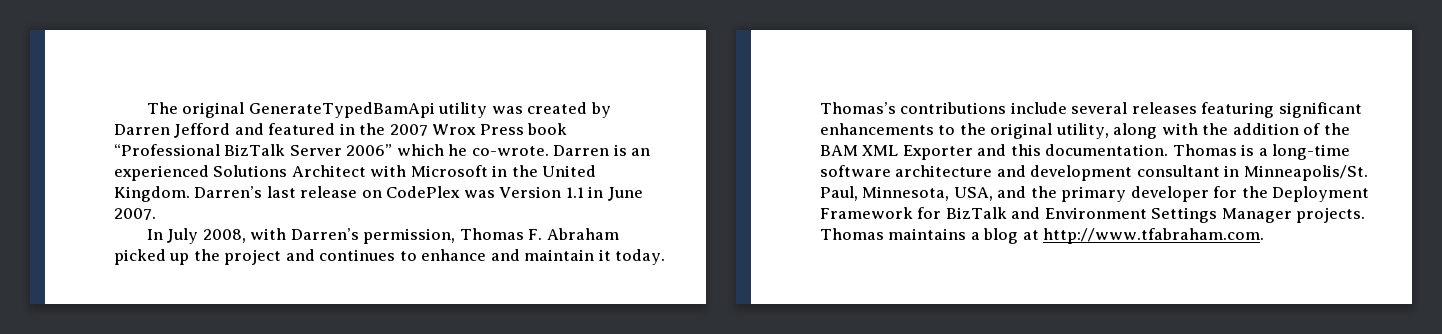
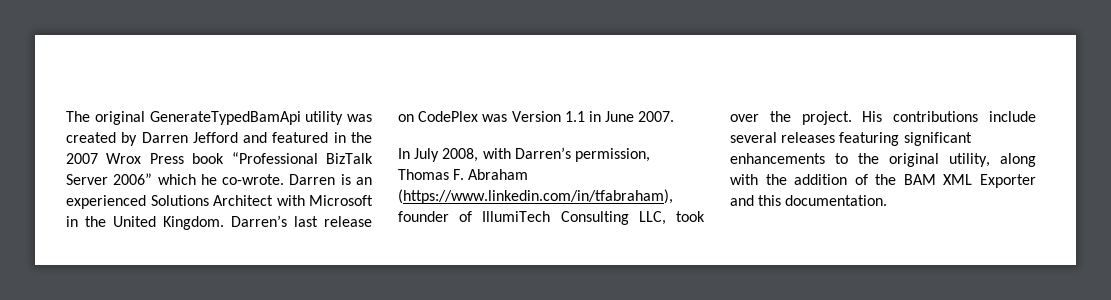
- In July 2008, with Darren’s permission, Thomas F. Abraham picked up the project and continues to enhance and maintain it today. Thomas’s contributions include several releases featuring significant enhancements to the original utility, along with the addition of the BAM XML Exporter and this documentation. Thomas is a long-time software architecture and development consultant in Minneapolis/St. Paul, Minnesota, USA, and the primary developer for the Deployment Framework for BizTalk and Environment Settings Manager projects. Thomas maintains a blog at http://www.tfabraham.com.
+ In July 2008, with Darren’s permission, Thomas F. Abraham (https://www.linkedin.com/in/tfabraham), founder of IllumiTech Consulting LLC, took over the project. His contributions include several releases featuring significant enhancements to the original utility, along with the addition of the BAM XML Exporter and this documentation.

